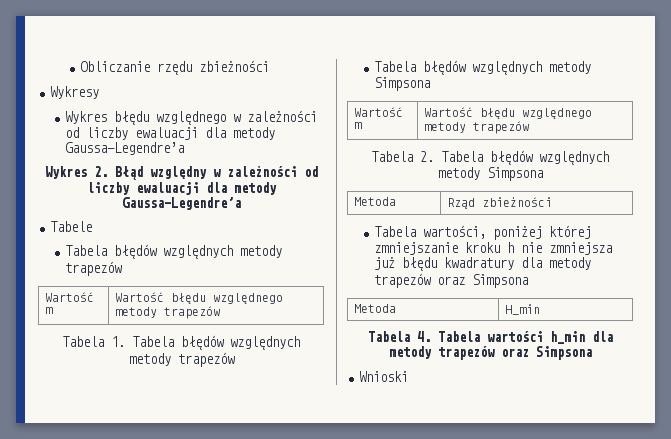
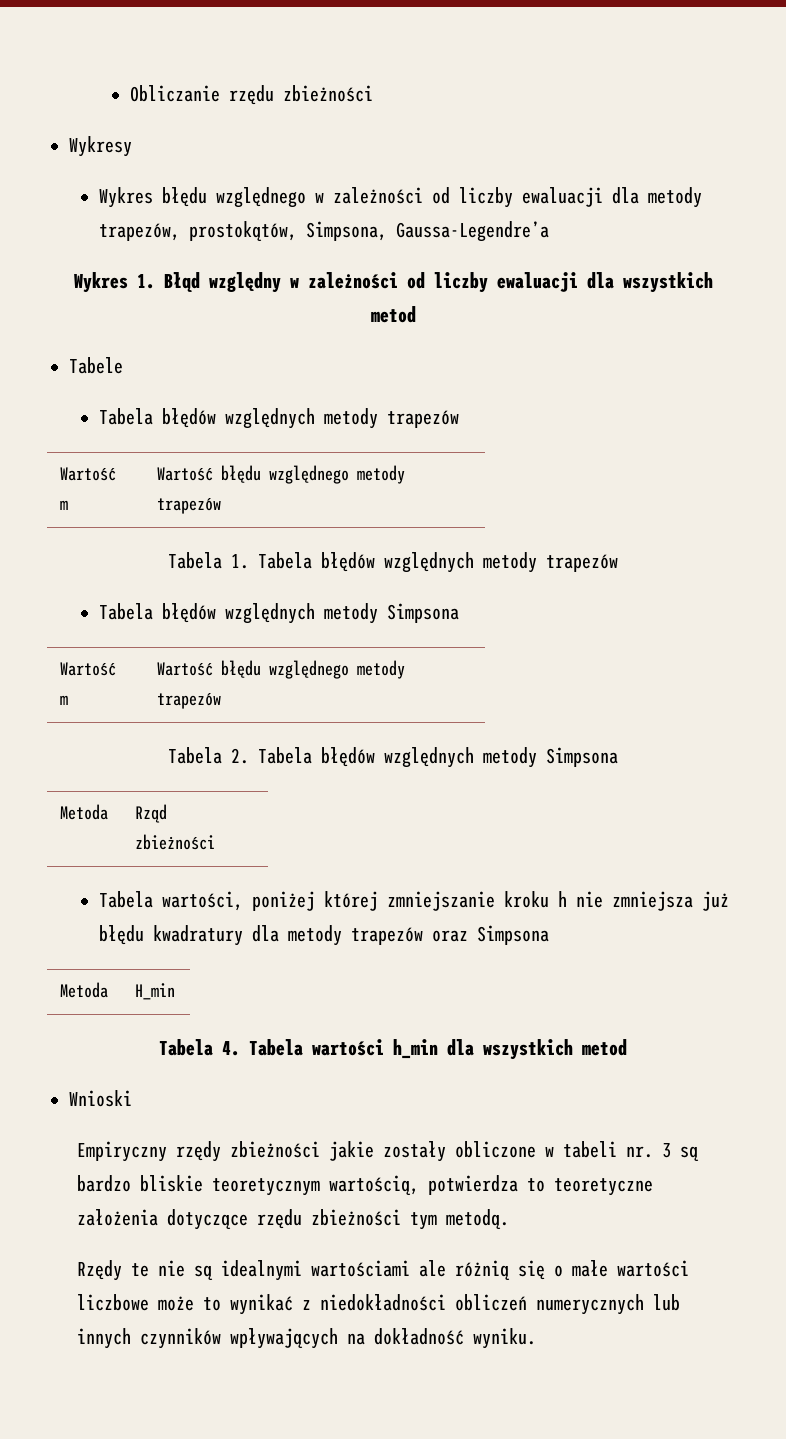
- Wykres błędu względnego w zależności od liczby ewaluacji dla metody Gaussa-Legendre’a
+ Wykres błędu względnego w zależności od liczby ewaluacji dla metody trapezów, prostokątów, Simpsona, Gaussa-Legendre’a
- Wykres 2. Błąd względny w zależności od liczby ewaluacji dla metody Gaussa-Legendre’a
+ Wykres 1. Błąd względny w zależności od liczby ewaluacji dla wszystkich metod
- Tabela 4. Tabela wartości h_min dla metody trapezów oraz Simpsona
+ Tabela 4. Tabela wartości h_min dla wszystkich metod
  Wnioski
+ Empiryczny rzędy zbieżności jakie zostały obliczone w tabeli nr. 3 są bardzo bliskie teoretycznym wartością, potwierdza to teoretyczne założenia dotyczące rzędu zbieżności tym metodą.
+ Rzędy te nie są idealnymi wartościami ale różnią się o małe wartości liczbowe może to wynikać z niedokładności obliczeń numerycznych lub innych czynników wpływających na dokładność wyniku.

